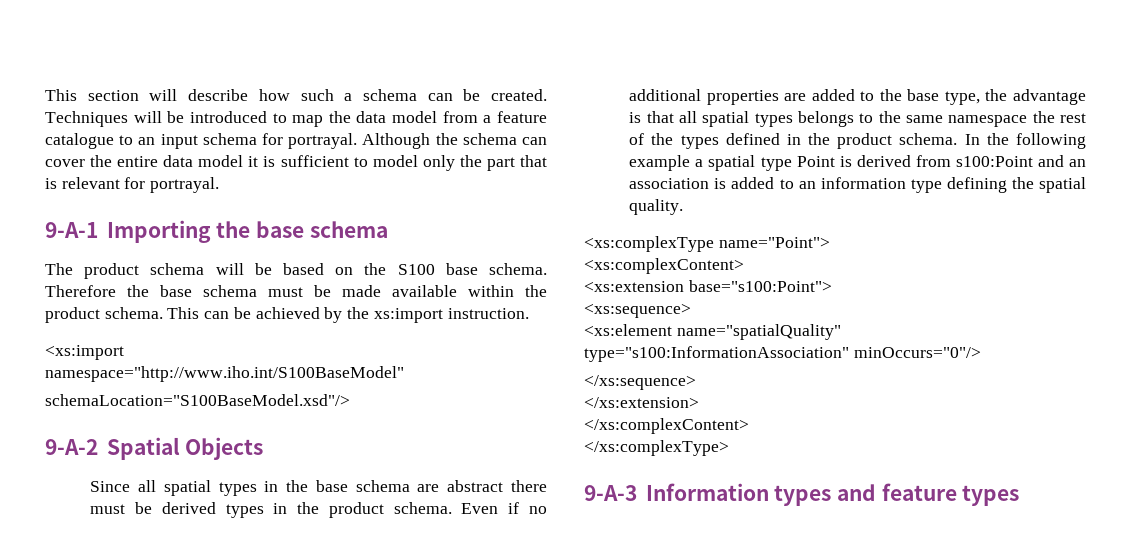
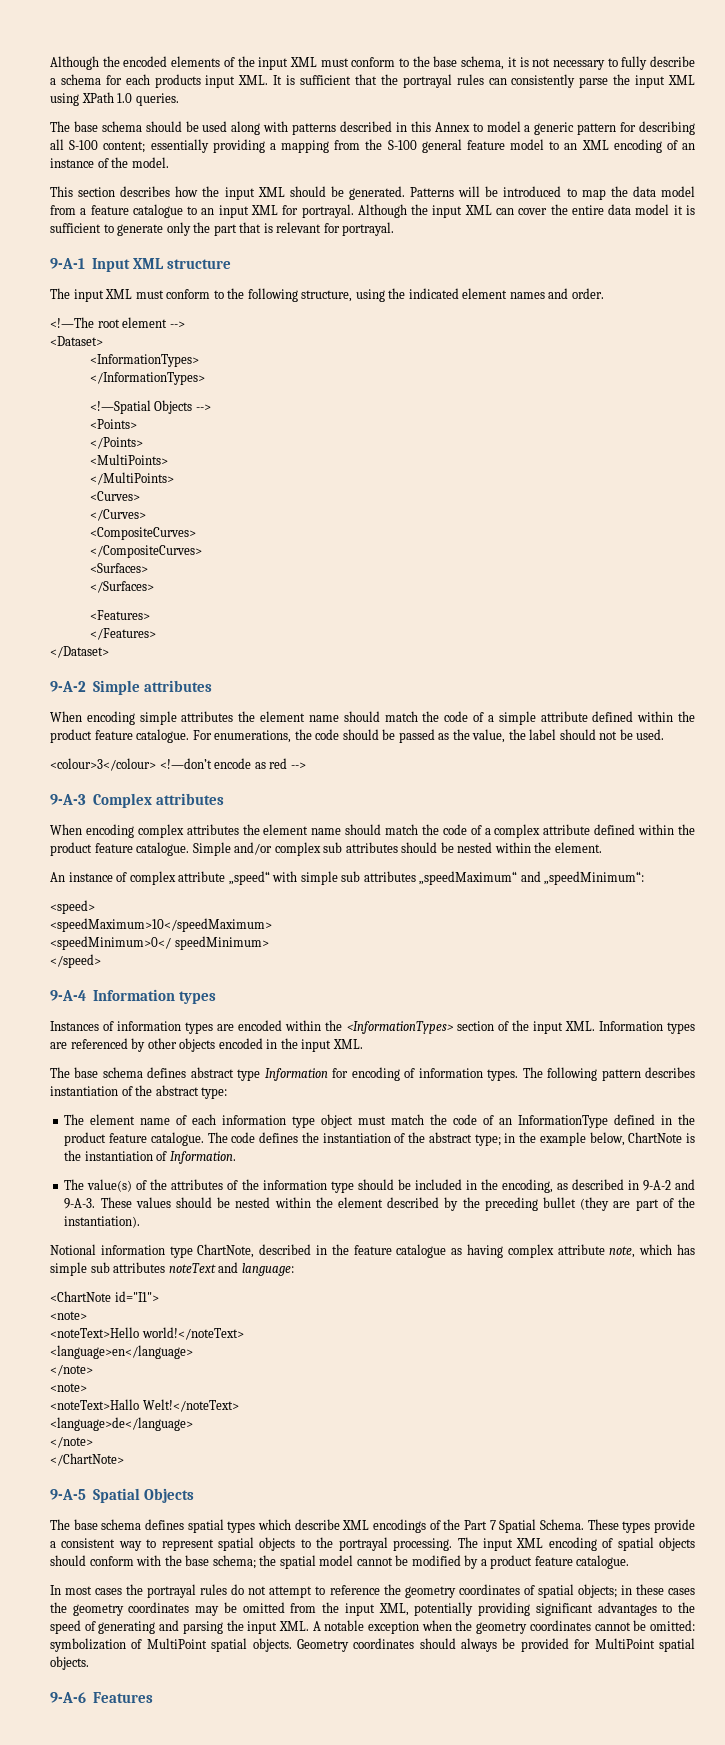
- This section will describe how such a schema can be created. Techniques will be introduced to map the data model from a feature catalogue to an input schema for portrayal.
+ Although the encoded elements of the input XML must conform to the base schema, it is not necessary to fully describe a schema for each products input XML. It is sufficient that the portrayal rules can consistently parse the input XML using XPath 1.0 queries.
+ The base schema should be used along with patterns described in this Annex to model a generic pattern for describing all S-100 content; essentially providing a mapping from the S-100 general feature model to an XML encoding of an instance of the model.
+ This section describes how the input XML should be generated. Patterns will be introduced to map the data model from a feature catalogue to an input XML for portrayal.
- Although the schema can cover the entire data model it is sufficient to model only the part that is relevant for portrayal.
+ Although the input XML can cover the entire data model it is sufficient to generate only the part that is relevant for portrayal.
- 9-A-1 Importing the base schema
- The product schema will be based on the S100 base schema. Therefore the base schema must be made available within the product schema. This can be achieved by the xs:import instruction.
- <xs:import
- namespace="http://www.iho.int/S100BaseModel"
- schemaLocation="S100BaseModel.xsd"/>
- 9-A-2 Spatial Objects
- Since all spatial types in the base schema are abstract there must be derived types in the product schema. Even if no additional properties are added to the base type, the advantage is that all spatial types belongs to the same namespace the rest of the types defined in the product schema. In the following example a spatial type Point is derived from s100:Point and an association is added to an information type defining the spatial quality.
- <xs:complexType name="Point">
- <xs:complexContent>
- <xs:extension base="s100:Point">
- <xs:sequence>
- <xs:element name="spatialQuality" type="s100:InformationAssociation" minOccurs="0"/>
- </xs:sequence>
- </xs:extension>
- </xs:complexContent>
- </xs:complexType>
- 9-A-3 Information types and feature types
+ 9-A-1 Input XML structure
+ The input XML must conform to the following structure, using the indicated element names and order.
+ <!—The root element -->
+ <Dataset>
+ <InformationTypes>
+ </InformationTypes>
+ <!—Spatial Objects -->
+ <Points>
+ </Points>
+ <MultiPoints>
+ </MultiPoints>
+ <Curves>
+ </Curves>
+ <CompositeCurves>
+ </CompositeCurves>
+ <Surfaces>
+ </Surfaces>
+ <Features>
+ </Features>
+ </Dataset>
+ 9-A-2 Simple attributes
+ When encoding simple attributes the element name should match the code of a simple attribute defined within the product feature catalogue. For enumerations, the code should be passed as the value, the label should not be used.
+ <colour>3</colour> <!—don’t encode as red -->
+ 9-A-3 Complex attributes
+ When encoding complex attributes the element name should match the code of a complex attribute defined within the product feature catalogue. Simple and/or complex sub attributes should be nested within the element.
+ An instance of complex attribute „speed“ with simple sub attributes „speedMaximum“ and „speedMinimum“:
+ <speed>
+ <speedMaximum>10</speedMaximum>
+ <speedMinimum>0</ speedMinimum>
+ </speed>
+ 9-A-4 Information types
+ Instances of information types are encoded within the <InformationTypes> section of the input XML. Information types are referenced by other objects encoded in the input XML.
+ The base schema defines abstract type Information for encoding of information types. The following pattern describes instantiation of the abstract type:
+ The element name of each information type object must match the code of an InformationType defined in the product feature catalogue. The code defines the instantiation of the abstract type; in the example below, ChartNote is the instantiation of Information.
+ The value(s) of the attributes of the information type should be included in the encoding, as described in 9-A-2 and 9-A-3. These values should be nested within the element described by the preceding bullet (they are part of the instantiation).
+ Notional information type ChartNote, described in the feature catalogue as having complex attribute note, which has simple sub attributes noteText and language:
+ <ChartNote id="I1">
+ <note>
+ <noteText>Hello world!</noteText>
+ <language>en</language>
+ </note>
+ <note>
+ <noteText>Hallo Welt!</noteText>
+ <language>de</language>
+ </note>
+ </ChartNote>
+ 9-A-5 Spatial Objects
+ The base schema defines spatial types which describe XML encodings of the Part 7 Spatial Schema. These types provide a consistent way to represent spatial objects to the portrayal processing. The input XML encoding of spatial objects should conform with the base schema; the spatial model cannot be modified by a product feature catalogue.
+ In most cases the portrayal rules do not attempt to reference the geometry coordinates of spatial objects; in these cases the geometry coordinates may be omitted from the input XML, potentially providing significant advantages to the speed of generating and parsing the input XML. A notable exception when the geometry coordinates cannot be omitted: symbolization of MultiPoint spatial objects. Geometry coordinates should always be provided for MultiPoint spatial objects.
+ 9-A-6 Features

